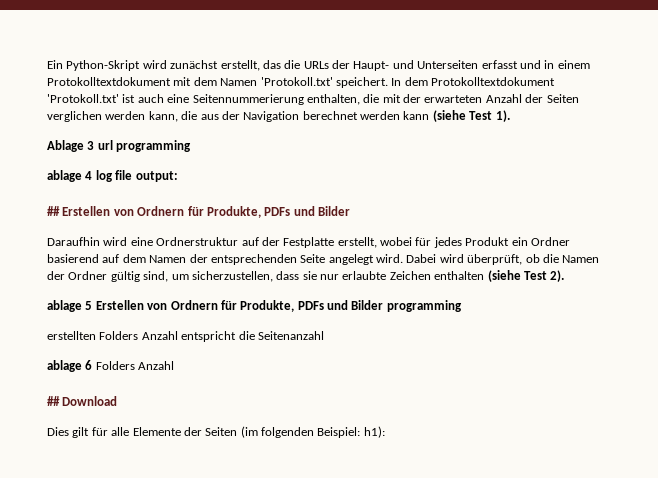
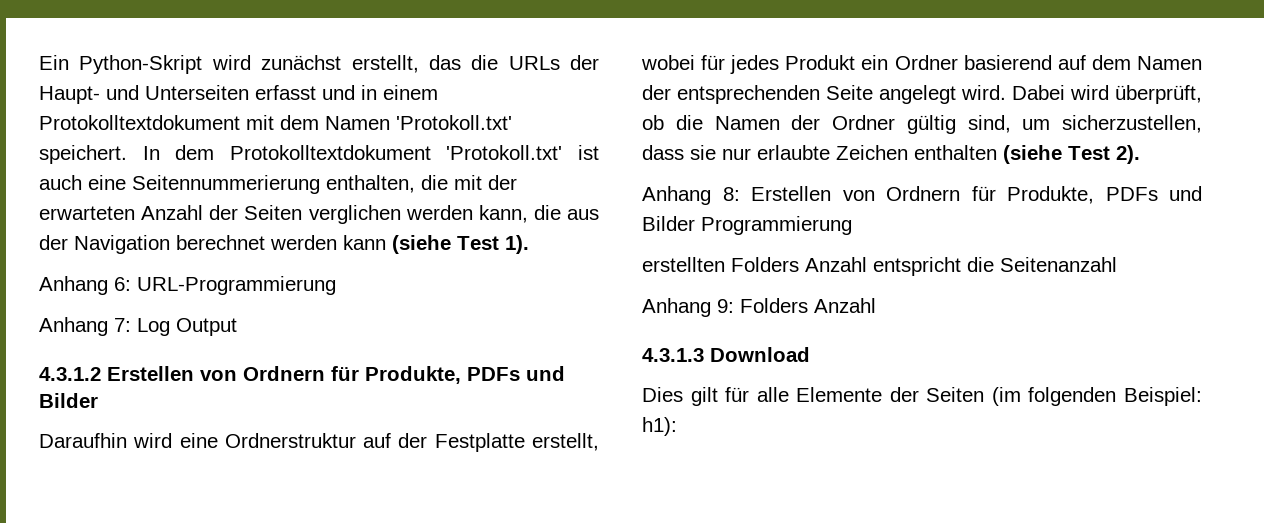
- Ablage 3 url programming
- ablage 4 log file output:
- ## Erstellen von Ordnern für Produkte, PDFs und Bilder
+ Anhang 6: URL-Programmierung
+ Anhang 7: Log Output
+ 4.3.1.2 Erstellen von Ordnern für Produkte, PDFs und Bilder
- ablage 5 Erstellen von Ordnern für Produkte, PDFs und Bilder programming
+ Anhang 8: Erstellen von Ordnern für Produkte, PDFs und Bilder Programmierung
- ablage 6 Folders Anzahl
+ Anhang 9: Folders Anzahl
- ## Download
+ 4.3.1.3 Download

